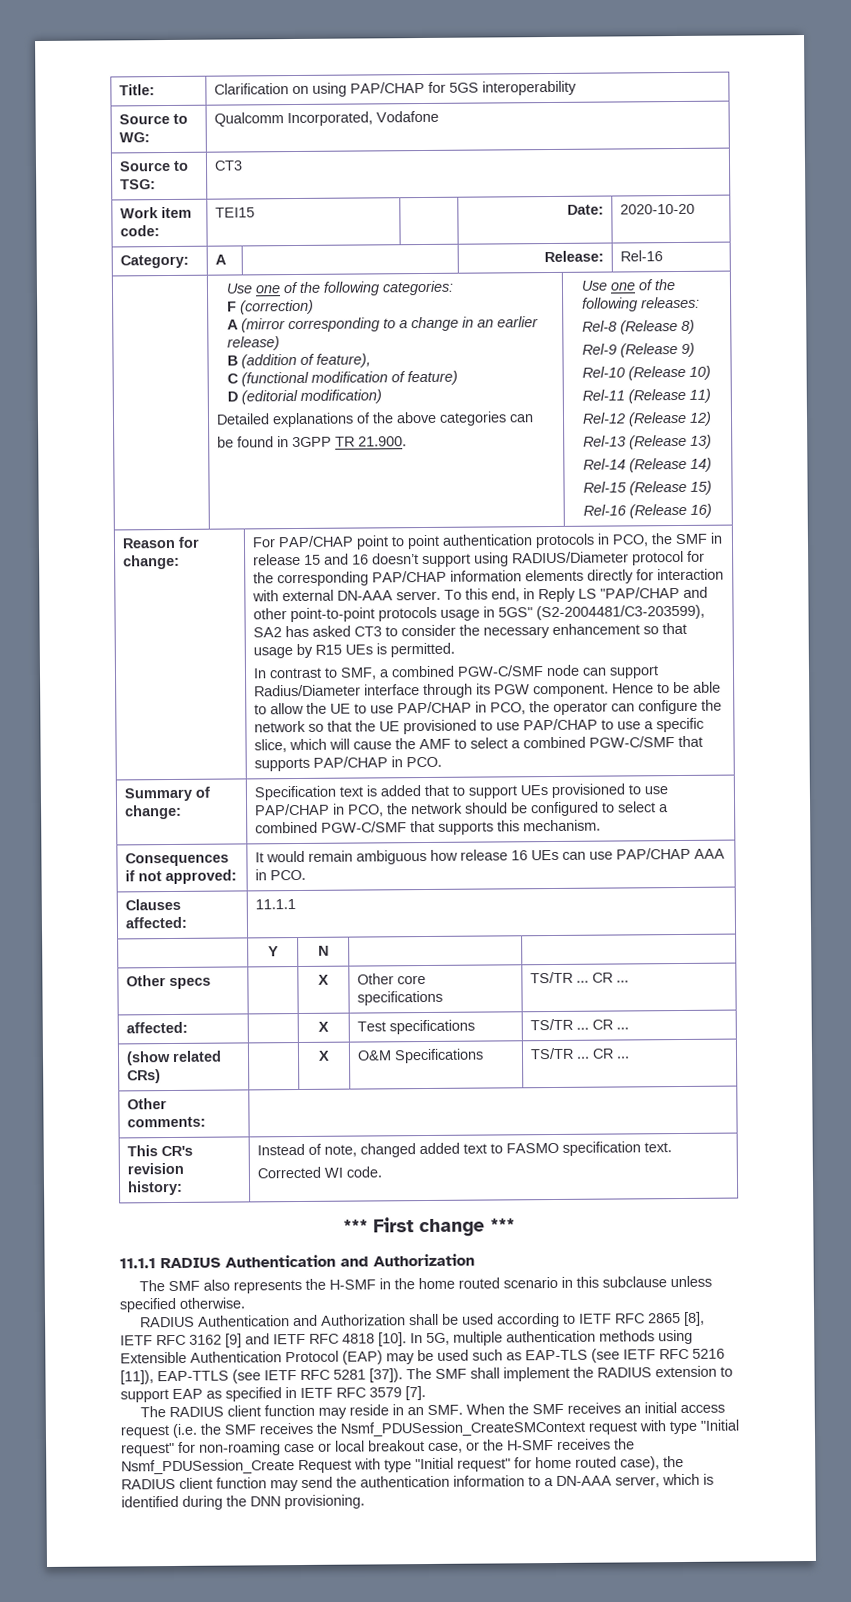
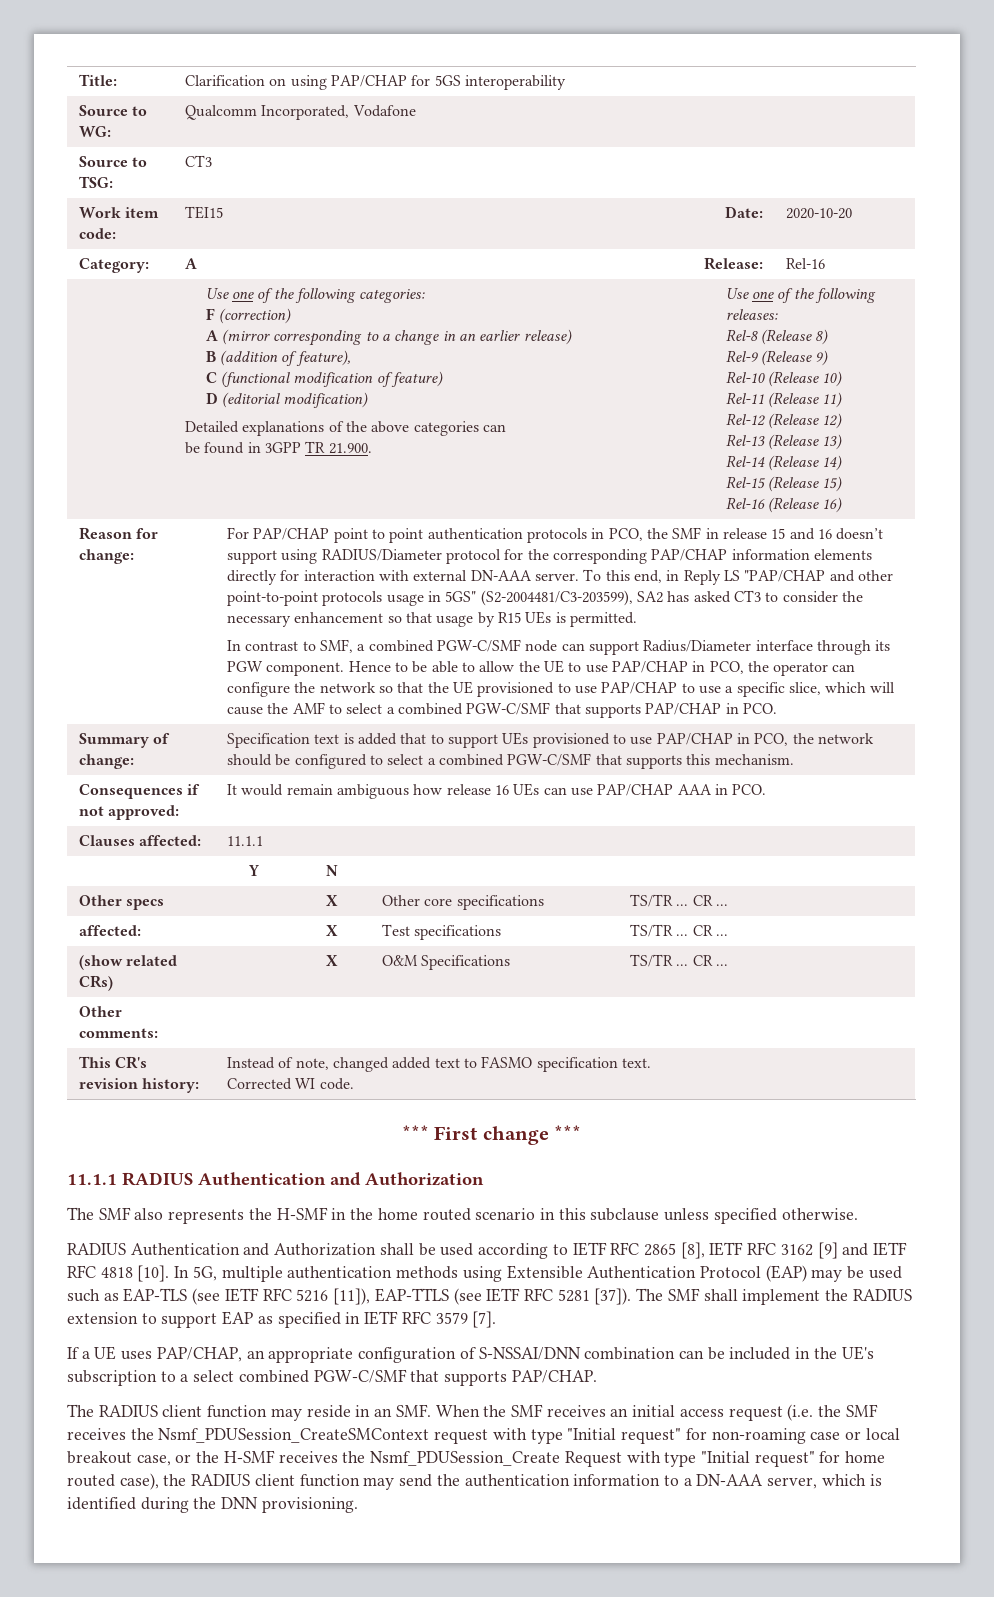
+ If a UE uses PAP/CHAP, an appropriate configuration of S-NSSAI/DNN combination can be included in the UE's subscription to a select combined PGW-C/SMF that supports PAP/CHAP.

